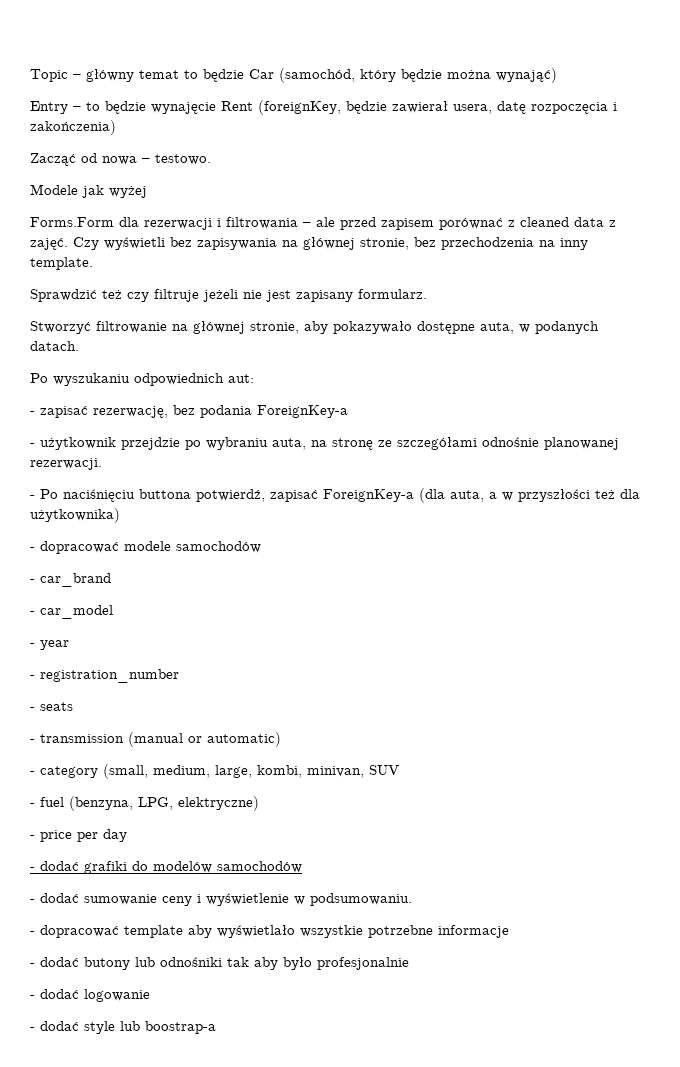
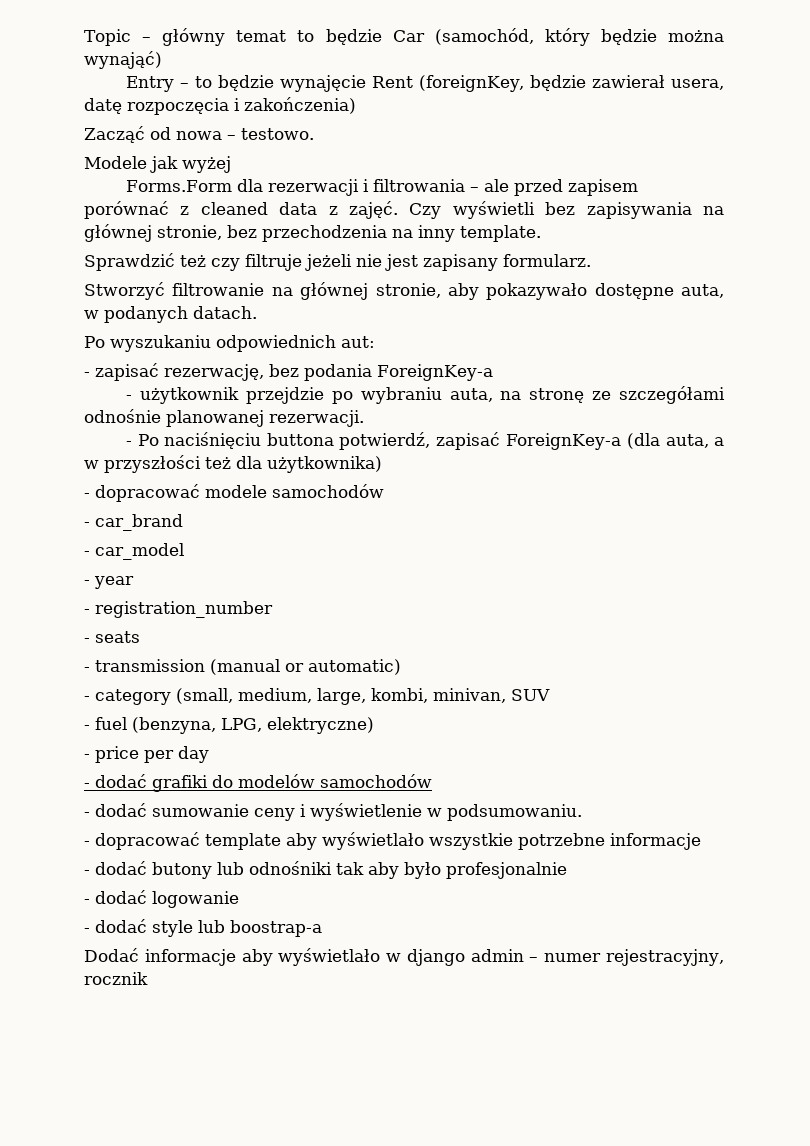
+ Dodać informacje aby wyświetlało w django admin – numer rejestracyjny, rocznik

